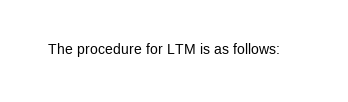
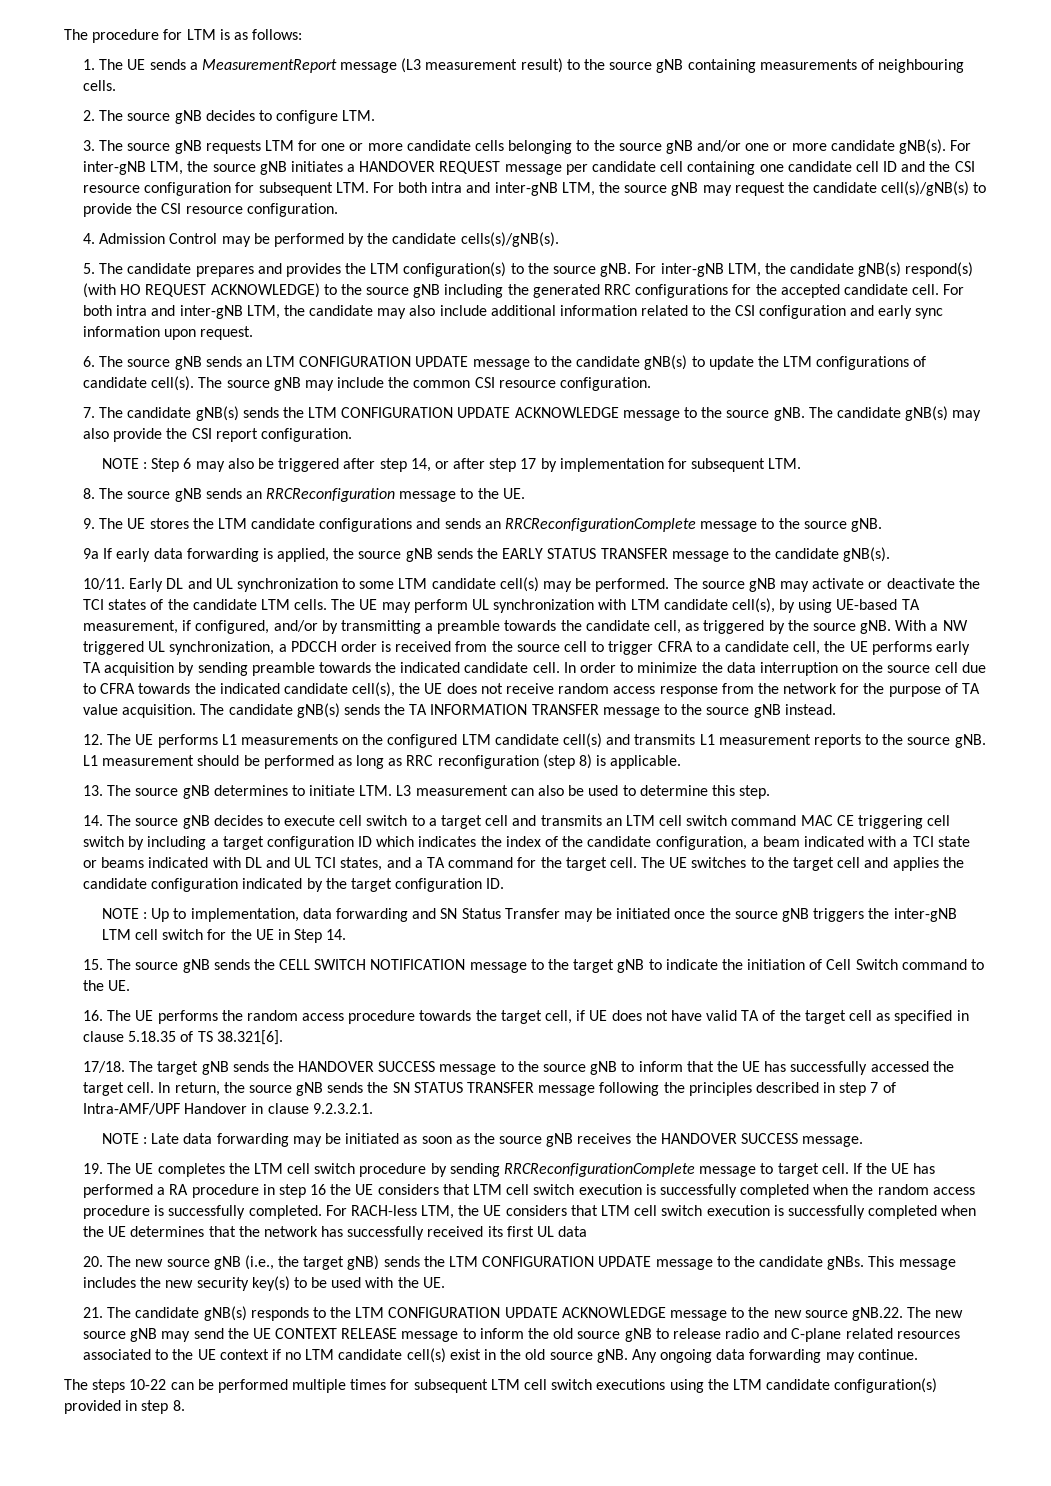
+ 1. The UE sends a MeasurementReport message (L3 measurement result) to the source gNB containing measurements of neighbouring cells.
+ 2. The source gNB decides to configure LTM.
+ 3. The source gNB requests LTM for one or more candidate cells belonging to the source gNB and/or one or more candidate gNB(s). For inter-gNB LTM, the source gNB initiates a HANDOVER REQUEST message per candidate cell containing one candidate cell ID and the CSI resource configuration for subsequent LTM. For both intra and inter-gNB LTM, the source gNB may request the candidate cell(s)/gNB(s) to provide the CSI resource configuration.
+ 4. Admission Control may be performed by the candidate cells(s)/gNB(s).
+ 5. The candidate prepares and provides the LTM configuration(s) to the source gNB. For inter-gNB LTM, the candidate gNB(s) respond(s) (with HO REQUEST ACKNOWLEDGE) to the source gNB including the generated RRC configurations for the accepted candidate cell. For both intra and inter-gNB LTM, the candidate may also include additional information related to the CSI configuration and early sync information upon request.
+ 6. The source gNB sends an LTM CONFIGURATION UPDATE message to the candidate gNB(s) to update the LTM configurations of candidate cell(s). The source gNB may include the common CSI resource configuration.
+ 7. The candidate gNB(s) sends the LTM CONFIGURATION UPDATE ACKNOWLEDGE message to the source gNB. The candidate gNB(s) may also provide the CSI report configuration.
+ NOTE : Step 6 may also be triggered after step 14, or after step 17 by implementation for subsequent LTM.
+ 8. The source gNB sends an RRCReconfiguration message to the UE.
+ 9. The UE stores the LTM candidate configurations and sends an RRCReconfigurationComplete message to the source gNB.
+ 9a If early data forwarding is applied, the source gNB sends the EARLY STATUS TRANSFER message to the candidate gNB(s).
+ 10/11. Early DL and UL synchronization to some LTM candidate cell(s) may be performed. The source gNB may activate or deactivate the TCI states of the candidate LTM cells. The UE may perform UL synchronization with LTM candidate cell(s), by using UE-based TA measurement, if configured, and/or by transmitting a preamble towards the candidate cell, as triggered by the source gNB. With a NW triggered UL synchronization, a PDCCH order is received from the source cell to trigger CFRA to a candidate cell, the UE performs early TA acquisition by sending preamble towards the indicated candidate cell. In order to minimize the data interruption on the source cell due to CFRA towards the indicated candidate cell(s), the UE does not receive random access response from the network for the purpose of TA value acquisition. The candidate gNB(s) sends the TA INFORMATION TRANSFER message to the source gNB instead.
+ 12. The UE performs L1 measurements on the configured LTM candidate cell(s) and transmits L1 measurement reports to the source gNB. L1 measurement should be performed as long as RRC reconfiguration (step 8) is applicable.
+ 13. The source gNB determines to initiate LTM. L3 measurement can also be used to determine this step.
+ 14. The source gNB decides to execute cell switch to a target cell and transmits an LTM cell switch command MAC CE triggering cell switch by including a target configuration ID which indicates the index of the candidate configuration, a beam indicated with a TCI state or beams indicated with DL and UL TCI states, and a TA command for the target cell. The UE switches to the target cell and applies the candidate configuration indicated by the target configuration ID.
+ NOTE : Up to implementation, data forwarding and SN Status Transfer may be initiated once the source gNB triggers the inter-gNB LTM cell switch for the UE in Step 14.
+ 15. The source gNB sends the CELL SWITCH NOTIFICATION message to the target gNB to indicate the initiation of Cell Switch command to the UE.
+ 16. The UE performs the random access procedure towards the target cell, if UE does not have valid TA of the target cell as specified in clause 5.18.35 of TS 38.321[6].
+ 17/18. The target gNB sends the HANDOVER SUCCESS message to the source gNB to inform that the UE has successfully accessed the target cell. In return, the source gNB sends the SN STATUS TRANSFER message following the principles described in step 7 of Intra-AMF/UPF Handover in clause 9.2.3.2.1.
+ NOTE : Late data forwarding may be initiated as soon as the source gNB receives the HANDOVER SUCCESS message.
+ 19. The UE completes the LTM cell switch procedure by sending RRCReconfigurationComplete message to target cell. If the UE has performed a RA procedure in step 16 the UE considers that LTM cell switch execution is successfully completed when the random access procedure is successfully completed. For RACH-less LTM, the UE considers that LTM cell switch execution is successfully completed when the UE determines that the network has successfully received its first UL data
+ 20. The new source gNB (i.e., the target gNB) sends the LTM CONFIGURATION UPDATE message to the candidate gNBs. This message includes the new security key(s) to be used with the UE.
+ 21. The candidate gNB(s) responds to the LTM CONFIGURATION UPDATE ACKNOWLEDGE message to the new source gNB.22. The new source gNB may send the UE CONTEXT RELEASE message to inform the old source gNB to release radio and C-plane related resources associated to the UE context if no LTM candidate cell(s) exist in the old source gNB. Any ongoing data forwarding may continue.
+ The steps 10-22 can be performed multiple times for subsequent LTM cell switch executions using the LTM candidate configuration(s) provided in step 8.

